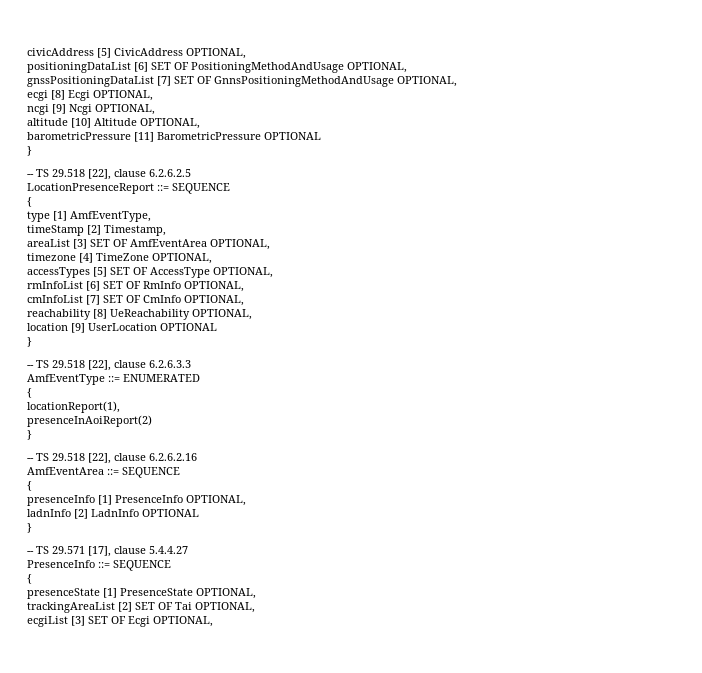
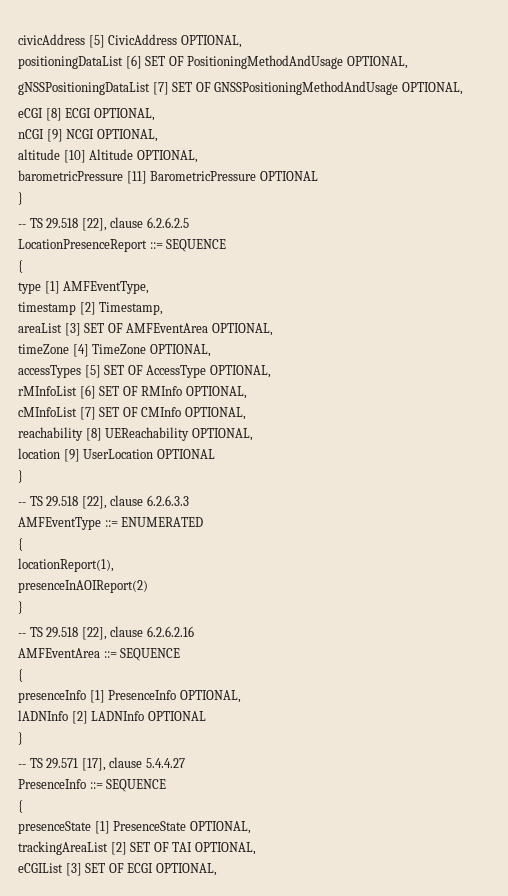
- gnssPositioningDataList [7] SET OF GnnsPositioningMethodAndUsage OPTIONAL,
- ecgi [8] Ecgi OPTIONAL,
- ncgi [9] Ncgi OPTIONAL,
+ gNSSPositioningDataList [7] SET OF GNSSPositioningMethodAndUsage OPTIONAL,
+ eCGI [8] ECGI OPTIONAL,
+ nCGI [9] NCGI OPTIONAL,
- type [1] AmfEventType,
- timeStamp [2] Timestamp,
+ type [1] AMFEventType,
+ timestamp [2] Timestamp,
- areaList [3] SET OF AmfEventArea OPTIONAL,
- timezone [4] TimeZone OPTIONAL,
+ areaList [3] SET OF AMFEventArea OPTIONAL,
+ timeZone [4] TimeZone OPTIONAL,
- rmInfoList [6] SET OF RmInfo OPTIONAL,
- cmInfoList [7] SET OF CmInfo OPTIONAL,
+ rMInfoList [6] SET OF RMInfo OPTIONAL,
+ cMInfoList [7] SET OF CMInfo OPTIONAL,
- reachability [8] UeReachability OPTIONAL,
+ reachability [8] UEReachability OPTIONAL,
- AmfEventType ::= ENUMERATED
+ AMFEventType ::= ENUMERATED
- presenceInAoiReport(2)
+ presenceInAOIReport(2)
- AmfEventArea ::= SEQUENCE
+ AMFEventArea ::= SEQUENCE
- ladnInfo [2] LadnInfo OPTIONAL
+ lADNInfo [2] LADNInfo OPTIONAL
- trackingAreaList [2] SET OF Tai OPTIONAL,
- ecgiList [3] SET OF Ecgi OPTIONAL,
+ trackingAreaList [2] SET OF TAI OPTIONAL,
+ eCGIList [3] SET OF ECGI OPTIONAL,

